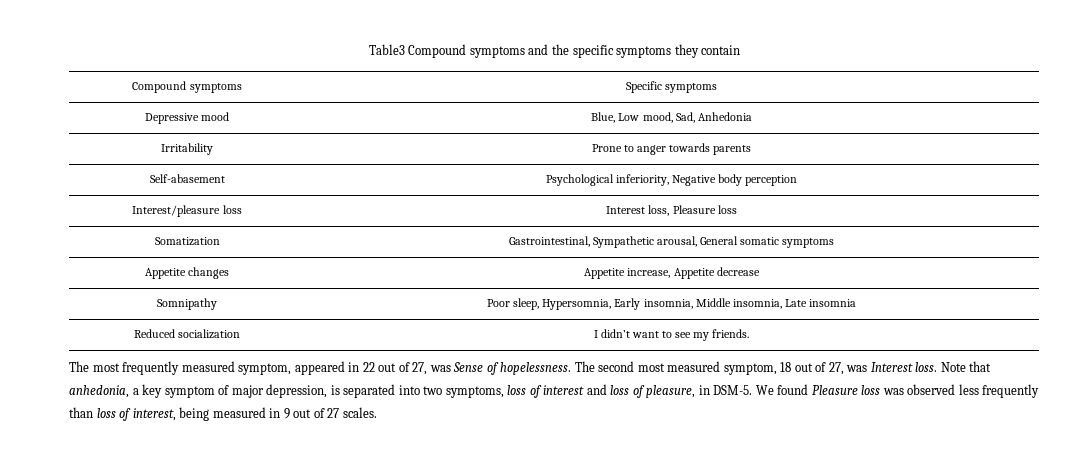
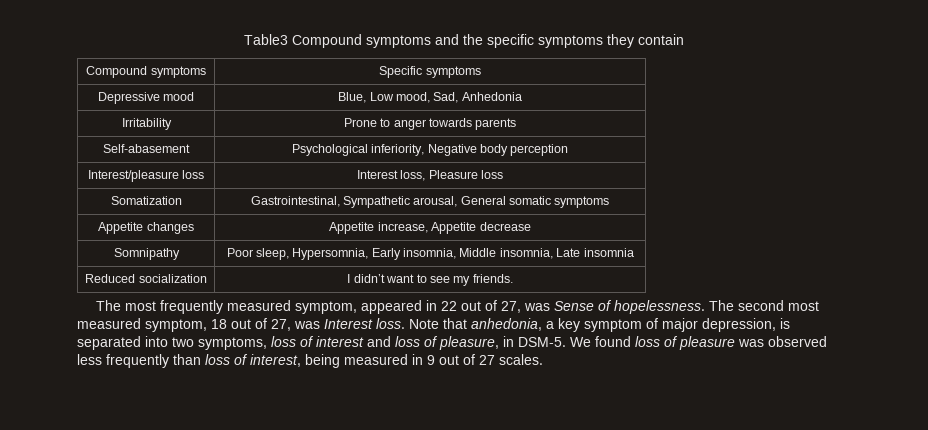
- We found Pleasure loss was observed less frequently than loss of interest, being measured in 9 out of 27 scales.
+ We found loss of pleasure was observed less frequently than loss of interest, being measured in 9 out of 27 scales.

